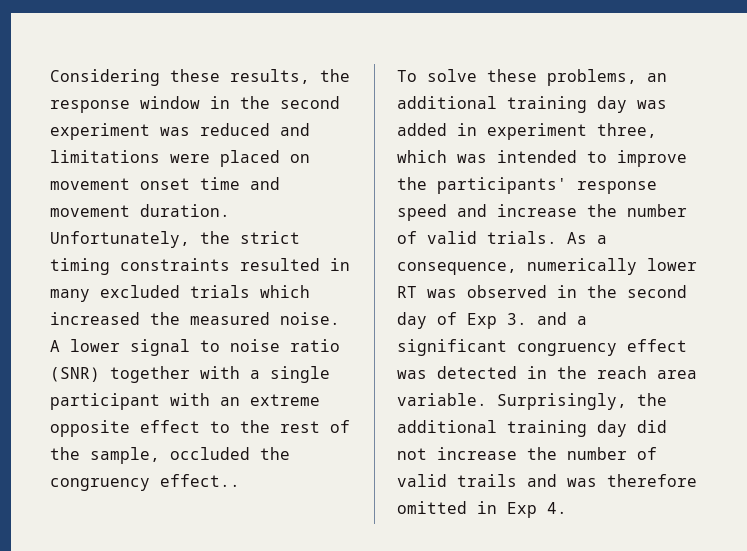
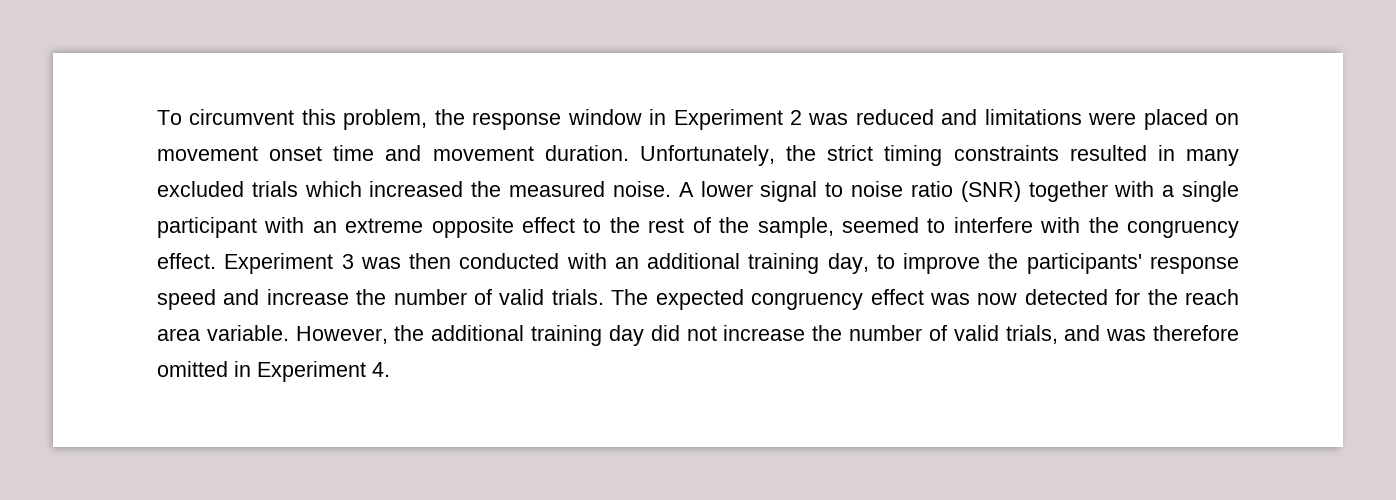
- Considering these results, the response window in the second experiment was reduced and limitations were placed on movement onset time and movement duration.
+ To circumvent this problem, the response window in Experiment 2 was reduced and limitations were placed on movement onset time and movement duration.
- A lower signal to noise ratio (SNR) together with a single participant with an extreme opposite effect to the rest of the sample, occluded the congruency effect..
- To solve these problems, an additional training day was added in experiment three, which was intended to improve the participants' response speed and increase the number of valid trials.
+ A lower signal to noise ratio (SNR) together with a single participant with an extreme opposite effect to the rest of the sample, seemed to interfere with the congruency effect. Experiment 3 was then conducted with an additional training day, to improve the participants' response speed and increase the number of valid trials.
- As a consequence, numerically lower RT was observed in the second day of Exp 3. and a significant congruency effect was detected in the reach area variable.
+ The expected congruency effect was now detected for the reach area variable.
- Surprisingly, the additional training day did not increase the number of valid trails and was therefore omitted in Exp 4.
+ However, the additional training day did not increase the number of valid trials, and was therefore omitted in Experiment 4.

